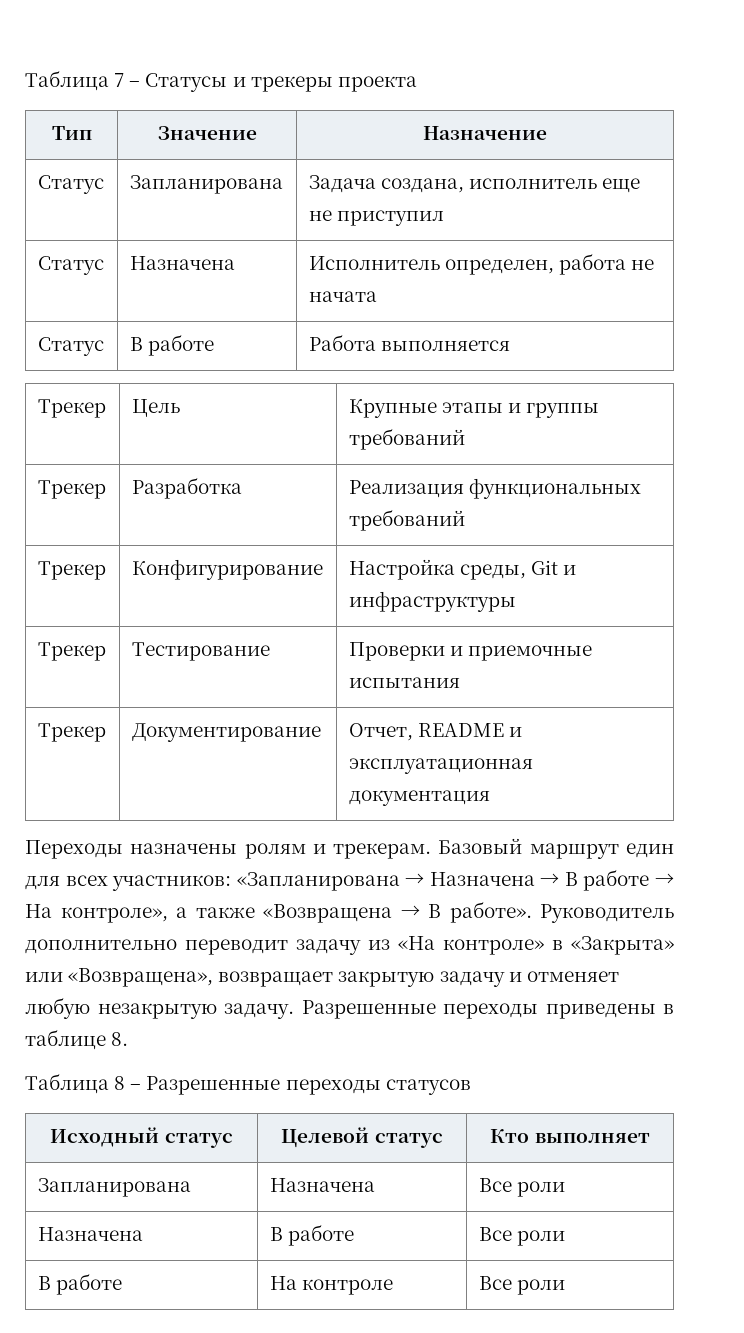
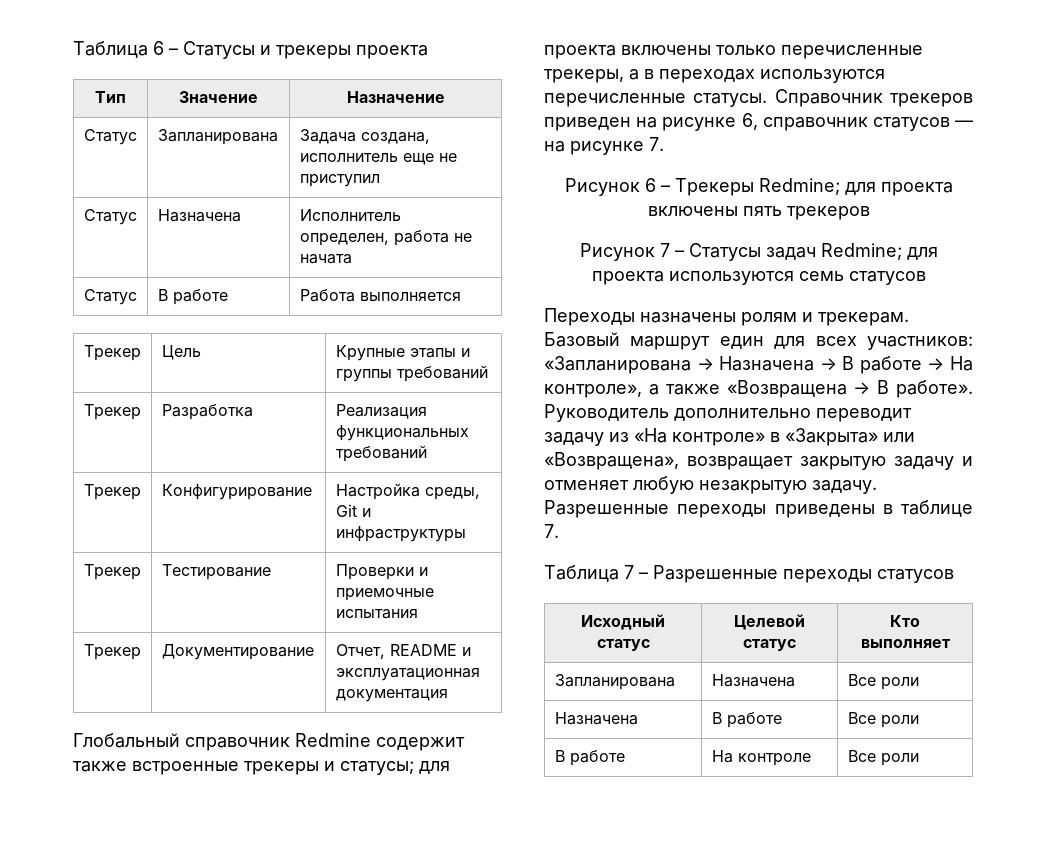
- Таблица 7 – Статусы и трекеры проекта
+ Таблица 6 – Статусы и трекеры проекта
+ Глобальный справочник Redmine содержит также встроенные трекеры и статусы; для проекта включены только перечисленные трекеры, а в переходах используются перечисленные статусы. Справочник трекеров приведен на рисунке 6, справочник статусов — на рисунке 7.
+ Рисунок 6 – Трекеры Redmine; для проекта включены пять трекеров
+ Рисунок 7 – Статусы задач Redmine; для проекта используются семь статусов
- Разрешенные переходы приведены в таблице 8.
- Таблица 8 – Разрешенные переходы статусов
+ Разрешенные переходы приведены в таблице 7.
+ Таблица 7 – Разрешенные переходы статусов

